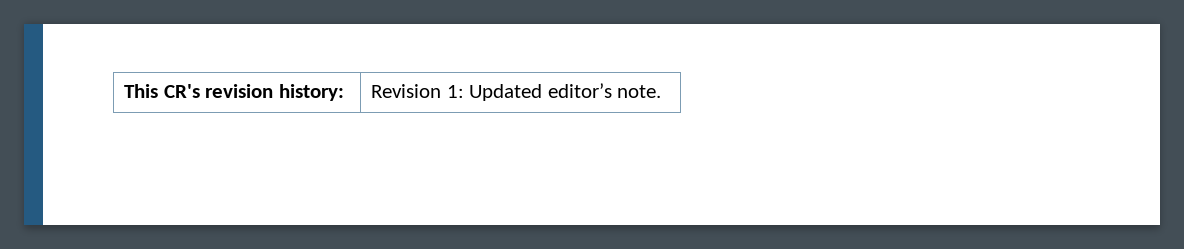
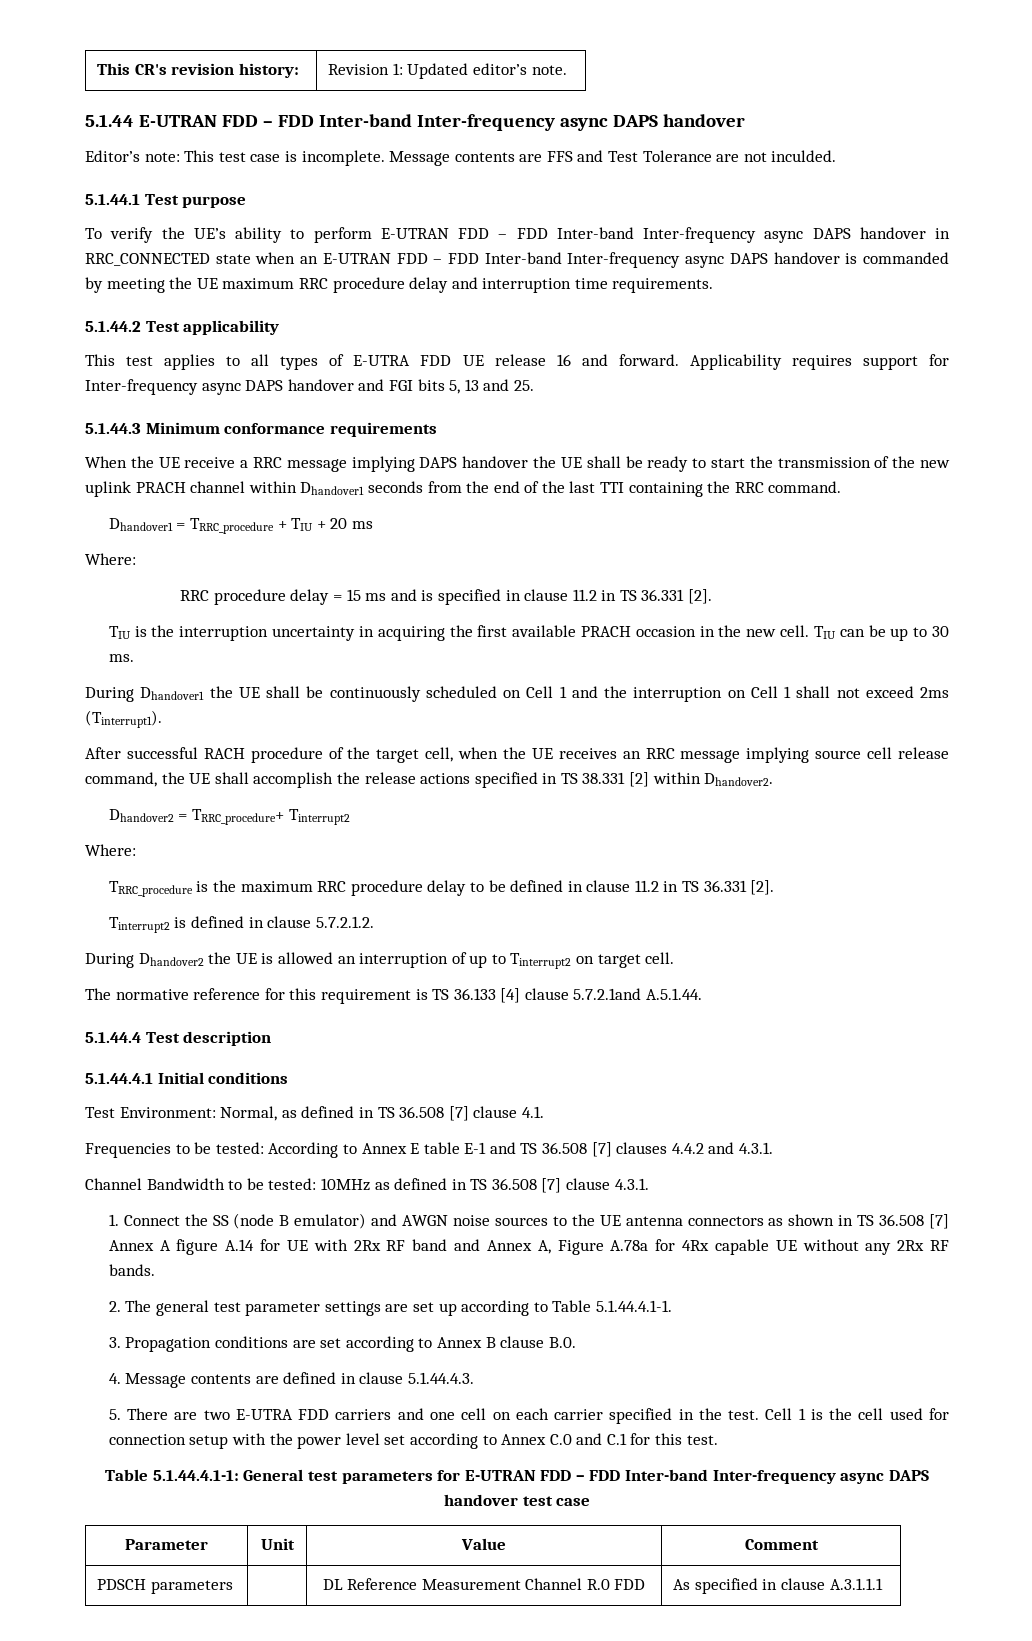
+ 5.1.44 E-UTRAN FDD – FDD Inter-band Inter-frequency async DAPS handover
+ Editor’s note: This test case is incomplete. Message contents are FFS and Test Tolerance are not inculded.
+ 5.1.44.1 Test purpose
+ To verify the UE’s ability to perform E-UTRAN FDD – FDD Inter-band Inter-frequency async DAPS handover in RRC_CONNECTED state when an E-UTRAN FDD – FDD Inter-band Inter-frequency async DAPS handover is commanded by meeting the UE maximum RRC procedure delay and interruption time requirements.
+ 5.1.44.2 Test applicability
+ This test applies to all types of E-UTRA FDD UE release 16 and forward. Applicability requires support for Inter-frequency async DAPS handover and FGI bits 5, 13 and 25.
+ 5.1.44.3 Minimum conformance requirements
+ When the UE receive a RRC message implying DAPS handover the UE shall be ready to start the transmission of the new uplink PRACH channel within Dhandover1 seconds from the end of the last TTI containing the RRC command.
+ Dhandover1 = TRRC_procedure + TIU + 20 ms
+ Where:
+ RRC procedure delay = 15 ms and is specified in clause 11.2 in TS 36.331 [2].
+ TIU is the interruption uncertainty in acquiring the first available PRACH occasion in the new cell. TIU can be up to 30 ms.
+ During Dhandover1 the UE shall be continuously scheduled on Cell 1 and the interruption on Cell 1 shall not exceed 2ms (Tinterrupt1).
+ After successful RACH procedure of the target cell, when the UE receives an RRC message implying source cell release command, the UE shall accomplish the release actions specified in TS 38.331 [2] within Dhandover2.
+ Dhandover2 = TRRC_procedure+ Tinterrupt2
+ Where:
+ TRRC_procedure is the maximum RRC procedure delay to be defined in clause 11.2 in TS 36.331 [2].
+ Tinterrupt2 is defined in clause 5.7.2.1.2.
+ During Dhandover2 the UE is allowed an interruption of up to Tinterrupt2 on target cell.
+ The normative reference for this requirement is TS 36.133 [4] clause 5.7.2.1and A.5.1.44.
+ 5.1.44.4 Test description
+ 5.1.44.4.1 Initial conditions
+ Test Environment: Normal, as defined in TS 36.508 [7] clause 4.1.
+ Frequencies to be tested: According to Annex E table E-1 and TS 36.508 [7] clauses 4.4.2 and 4.3.1.
+ Channel Bandwidth to be tested: 10MHz as defined in TS 36.508 [7] clause 4.3.1.
+ 1. Connect the SS (node B emulator) and AWGN noise sources to the UE antenna connectors as shown in TS 36.508 [7] Annex A figure A.14 for UE with 2Rx RF band and Annex A, Figure A.78a for 4Rx capable UE without any 2Rx RF bands.
+ 2. The general test parameter settings are set up according to Table 5.1.44.4.1-1.
+ 3. Propagation conditions are set according to Annex B clause B.0.
+ 4. Message contents are defined in clause 5.1.44.4.3.
+ 5. There are two E-UTRA FDD carriers and one cell on each carrier specified in the test. Cell 1 is the cell used for connection setup with the power level set according to Annex C.0 and C.1 for this test.
+ Table 5.1.44.4.1-1: General test parameters for E-UTRAN FDD – FDD Inter-band Inter-frequency async DAPS handover test case
+ Parameter | Unit | Value | Comment
+ PDSCH parameters | | DL Reference Measurement Channel R.0 FDD | As specified in clause A.3.1.1.1

